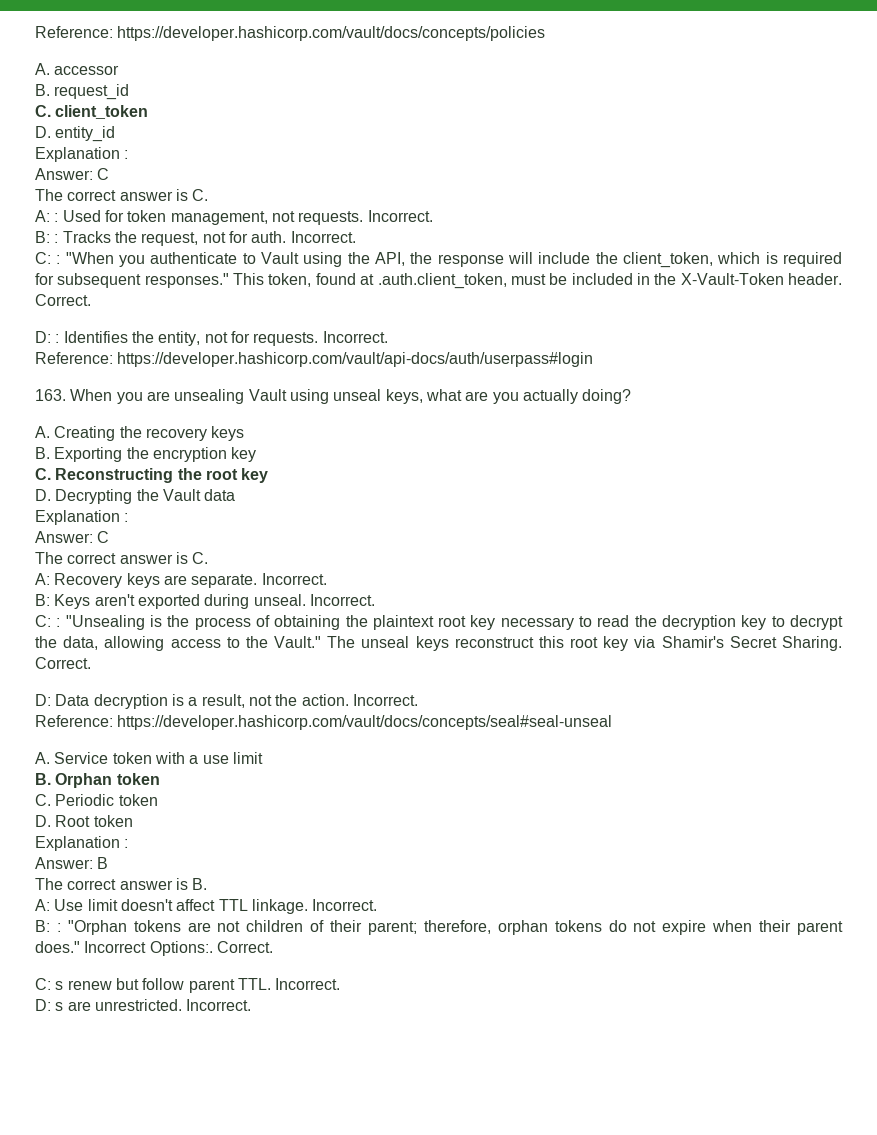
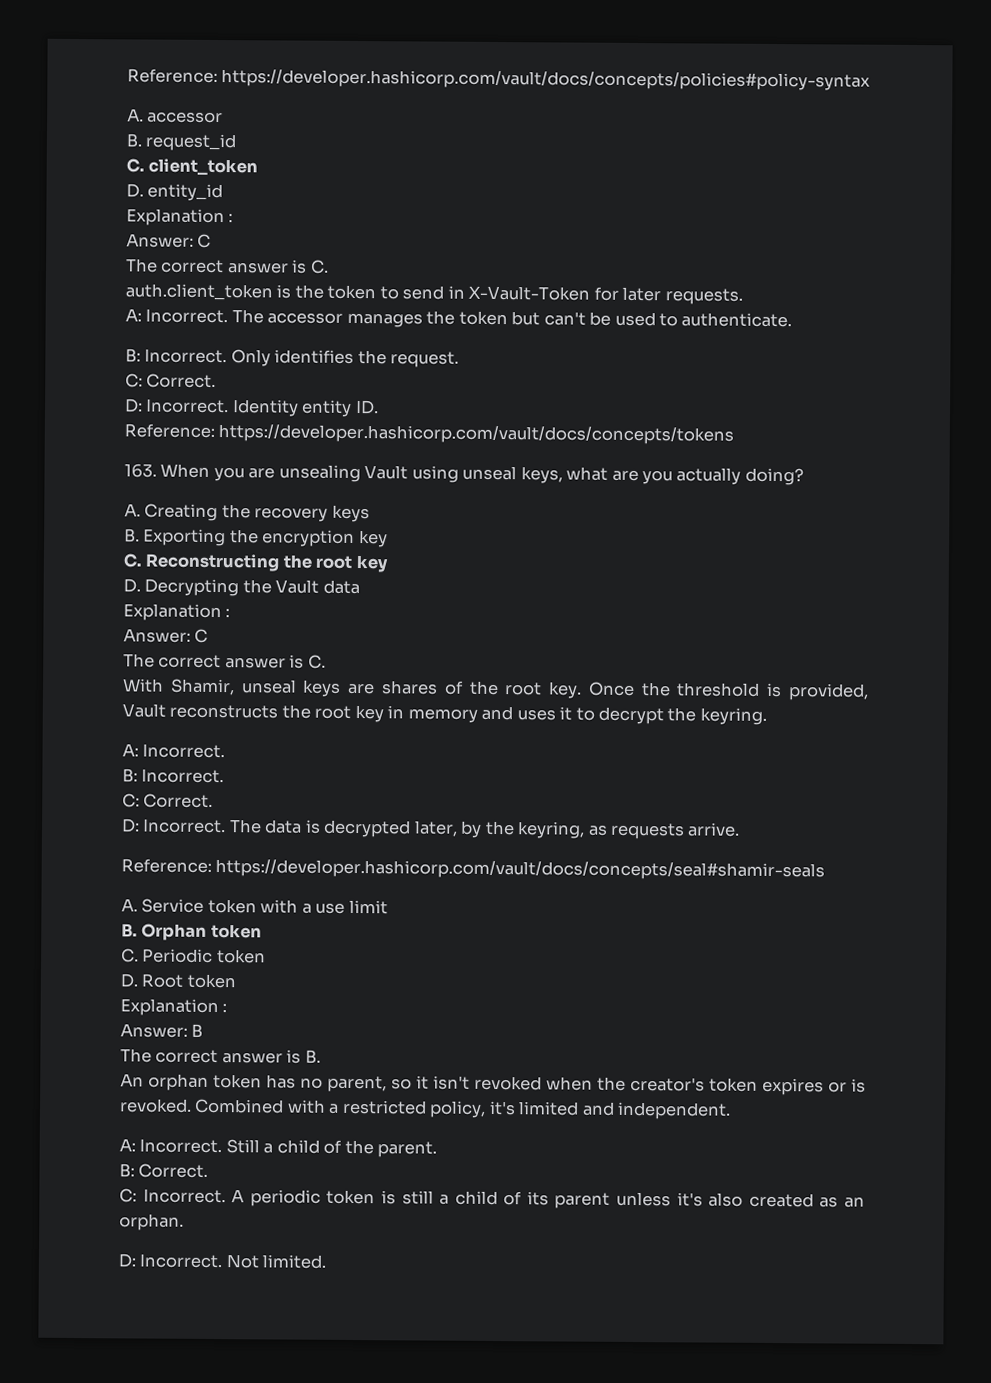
- Reference: https://developer.hashicorp.com/vault/docs/concepts/policies
+ Reference: https://developer.hashicorp.com/vault/docs/concepts/policies#policy-syntax
- A: : Used for token management, not requests. Incorrect.
- B: : Tracks the request, not for auth. Incorrect.
- C: : "When you authenticate to Vault using the API, the response will include the client_token, which is required for subsequent responses." This token, found at .auth.client_token, must be included in the X-Vault-Token header. Correct.
- D: : Identifies the entity, not for requests. Incorrect.
- Reference: https://developer.hashicorp.com/vault/api-docs/auth/userpass#login
+ auth.client_token is the token to send in X-Vault-Token for later requests.
+ A: Incorrect. The accessor manages the token but can't be used to authenticate.
+ B: Incorrect. Only identifies the request.
+ C: Correct.
+ D: Incorrect. Identity entity ID.
+ Reference: https://developer.hashicorp.com/vault/docs/concepts/tokens
- A: Recovery keys are separate. Incorrect.
- B: Keys aren't exported during unseal. Incorrect.
- C: : "Unsealing is the process of obtaining the plaintext root key necessary to read the decryption key to decrypt the data, allowing access to the Vault." The unseal keys reconstruct this root key via Shamir's Secret Sharing. Correct.
- D: Data decryption is a result, not the action. Incorrect.
- Reference: https://developer.hashicorp.com/vault/docs/concepts/seal#seal-unseal
+ With Shamir, unseal keys are shares of the root key. Once the threshold is provided, Vault reconstructs the root key in memory and uses it to decrypt the keyring.
+ A: Incorrect.
+ B: Incorrect.
+ C: Correct.
+ D: Incorrect. The data is decrypted later, by the keyring, as requests arrive.
+ Reference: https://developer.hashicorp.com/vault/docs/concepts/seal#shamir-seals
- A: Use limit doesn't affect TTL linkage. Incorrect.
- B: : "Orphan tokens are not children of their parent; therefore, orphan tokens do not expire when their parent does." Incorrect Options:. Correct.
- C: s renew but follow parent TTL. Incorrect.
- D: s are unrestricted. Incorrect.
+ An orphan token has no parent, so it isn't revoked when the creator's token expires or is revoked. Combined with a restricted policy, it's limited and independent.
+ A: Incorrect. Still a child of the parent.
+ B: Correct.
+ C: Incorrect. A periodic token is still a child of its parent unless it's also created as an orphan.
+ D: Incorrect. Not limited.

